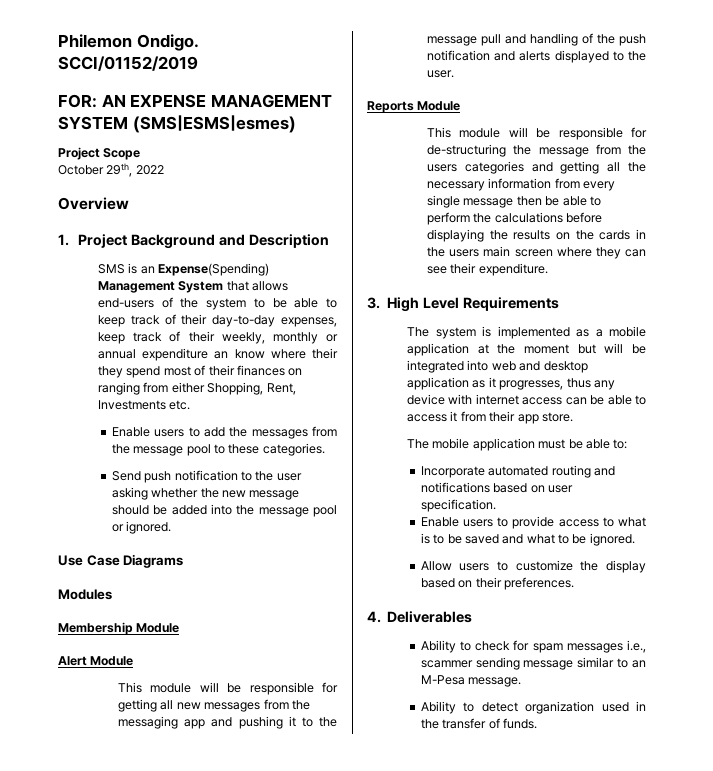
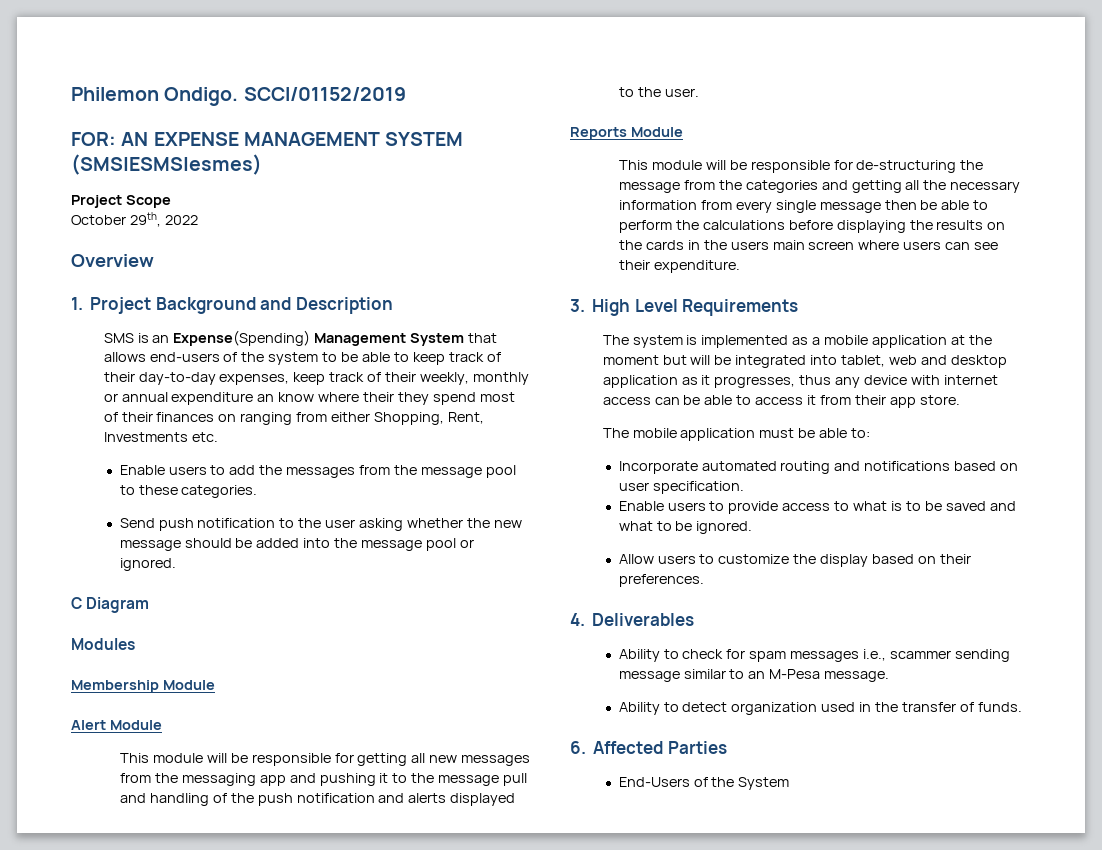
- Use Case Diagrams
+ C Diagram
- This module will be responsible for de-structuring the message from the users categories and getting all the necessary information from every single message then be able to perform the calculations before displaying the results on the cards in the users main screen where they can see their expenditure.
+ This module will be responsible for de-structuring the message from the categories and getting all the necessary information from every single message then be able to perform the calculations before displaying the results on the cards in the users main screen where users can see their expenditure.
- The system is implemented as a mobile application at the moment but will be integrated into web and desktop application as it progresses, thus any device with internet access can be able to access it from their app store.
+ The system is implemented as a mobile application at the moment but will be integrated into tablet, web and desktop application as it progresses, thus any device with internet access can be able to access it from their app store.
+ 6. Affected Parties
+ End-Users of the System

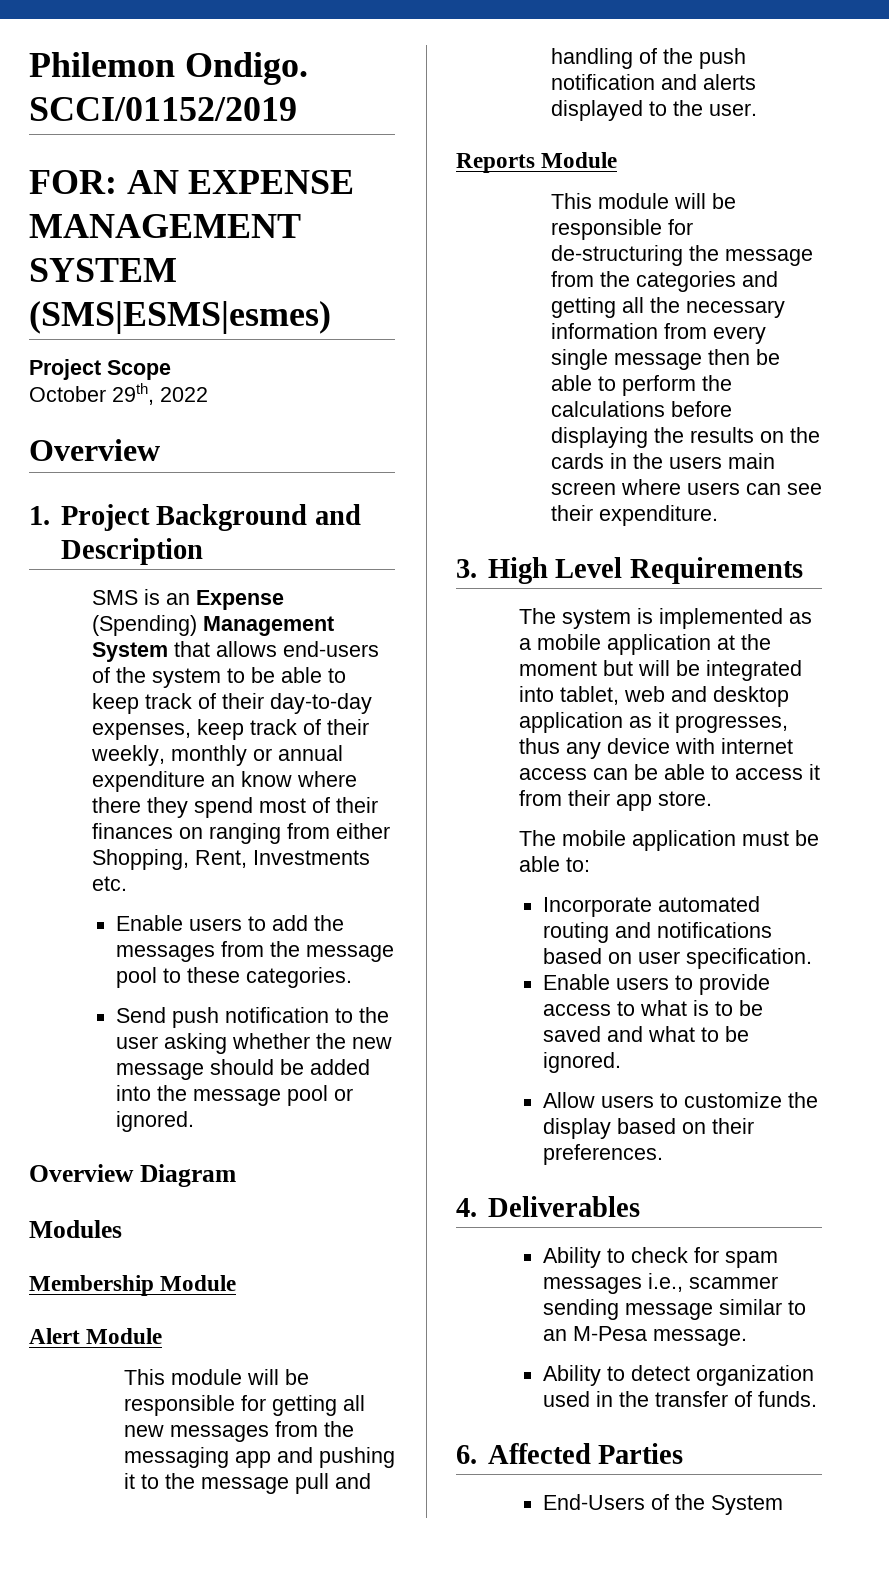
- SMS is an Expense(Spending) Management System that allows end-users of the system to be able to keep track of their day-to-day expenses, keep track of their weekly, monthly or annual expenditure an know where their they spend most of their finances on ranging from either Shopping, Rent, Investments etc.
+ SMS is an Expense (Spending) Management System that allows end-users of the system to be able to keep track of their day-to-day expenses, keep track of their weekly, monthly or annual expenditure an know where there they spend most of their finances on ranging from either Shopping, Rent, Investments etc.
- C Diagram
+ Overview Diagram

